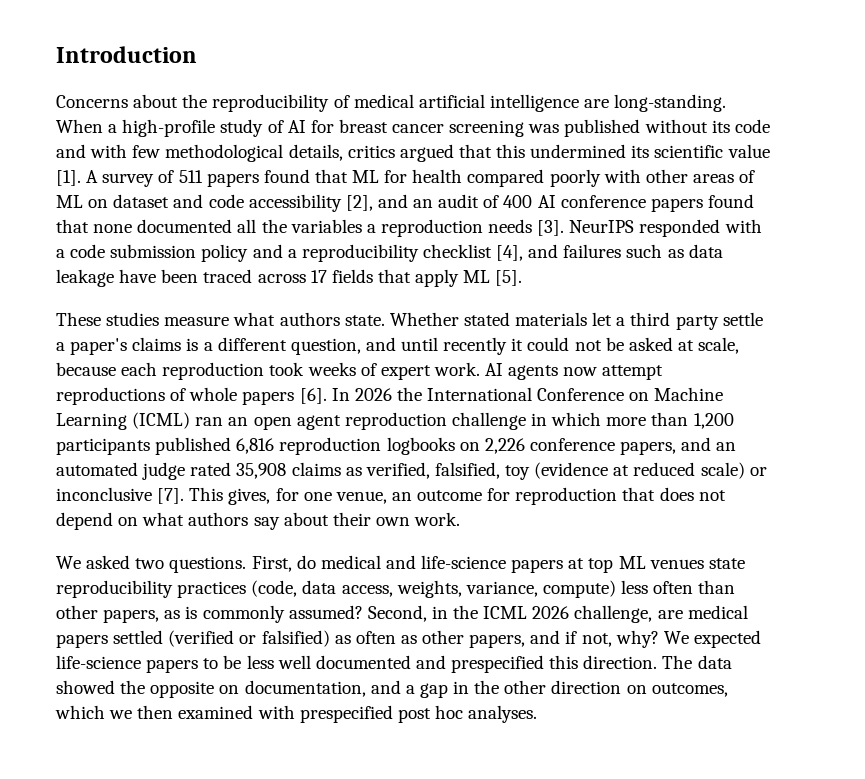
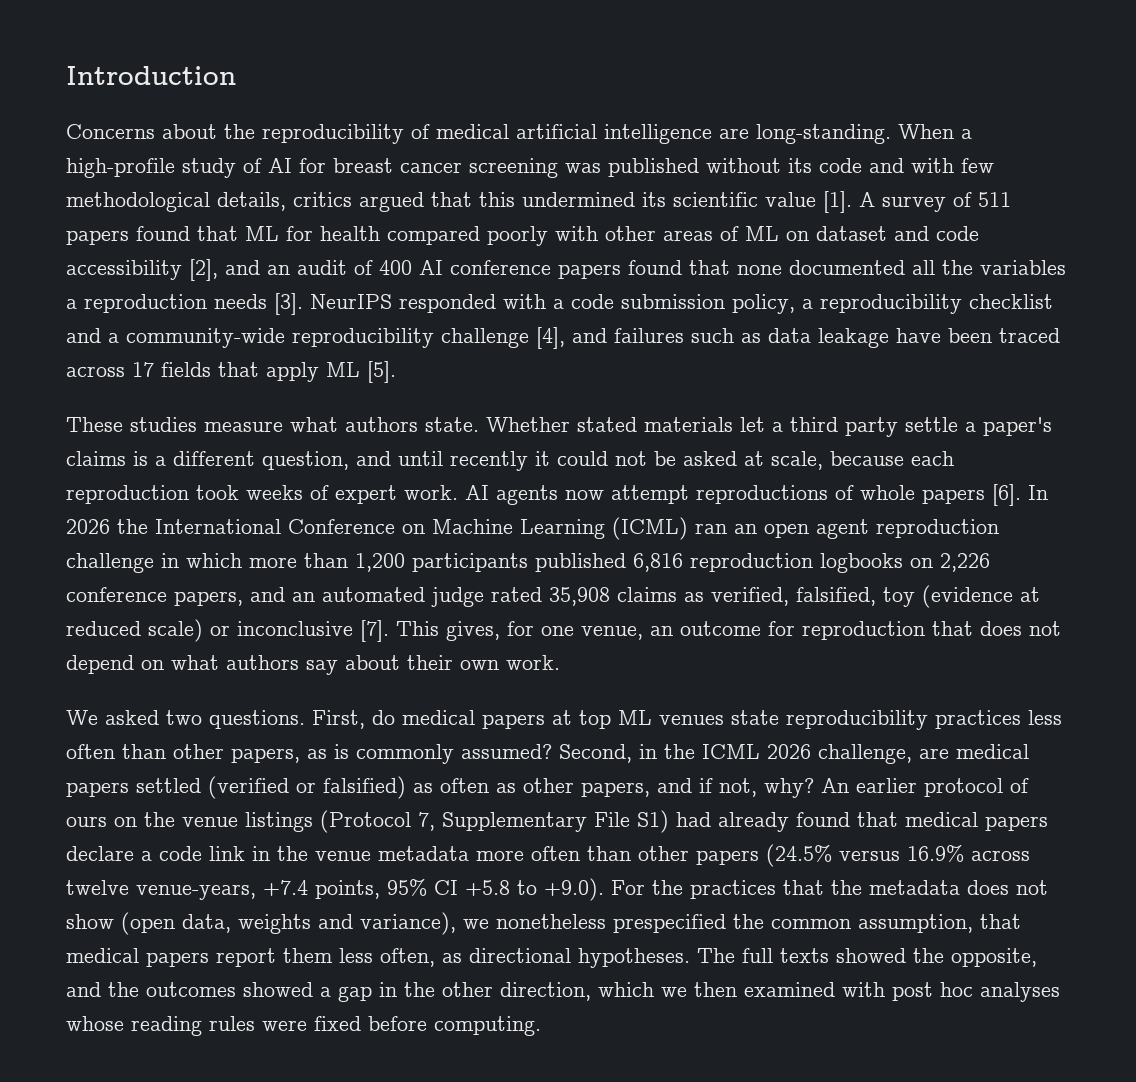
- NeurIPS responded with a code submission policy and a reproducibility checklist [4], and failures such as data leakage have been traced across 17 fields that apply ML [5].
+ NeurIPS responded with a code submission policy, a reproducibility checklist and a community-wide reproducibility challenge [4], and failures such as data leakage have been traced across 17 fields that apply ML [5].
- First, do medical and life-science papers at top ML venues state reproducibility practices (code, data access, weights, variance, compute) less often than other papers, as is commonly assumed?
+ First, do medical papers at top ML venues state reproducibility practices less often than other papers, as is commonly assumed?
- We expected life-science papers to be less well documented and prespecified this direction. The data showed the opposite on documentation, and a gap in the other direction on outcomes, which we then examined with prespecified post hoc analyses.
+ An earlier protocol of ours on the venue listings (Protocol 7, Supplementary File S1) had already found that medical papers declare a code link in the venue metadata more often than other papers (24.5% versus 16.9% across twelve venue-years, +7.4 points, 95% CI +5.8 to +9.0). For the practices that the metadata does not show (open data, weights and variance), we nonetheless prespecified the common assumption, that medical papers report them less often, as directional hypotheses. The full texts showed the opposite, and the outcomes showed a gap in the other direction, which we then examined with post hoc analyses whose reading rules were fixed before computing.

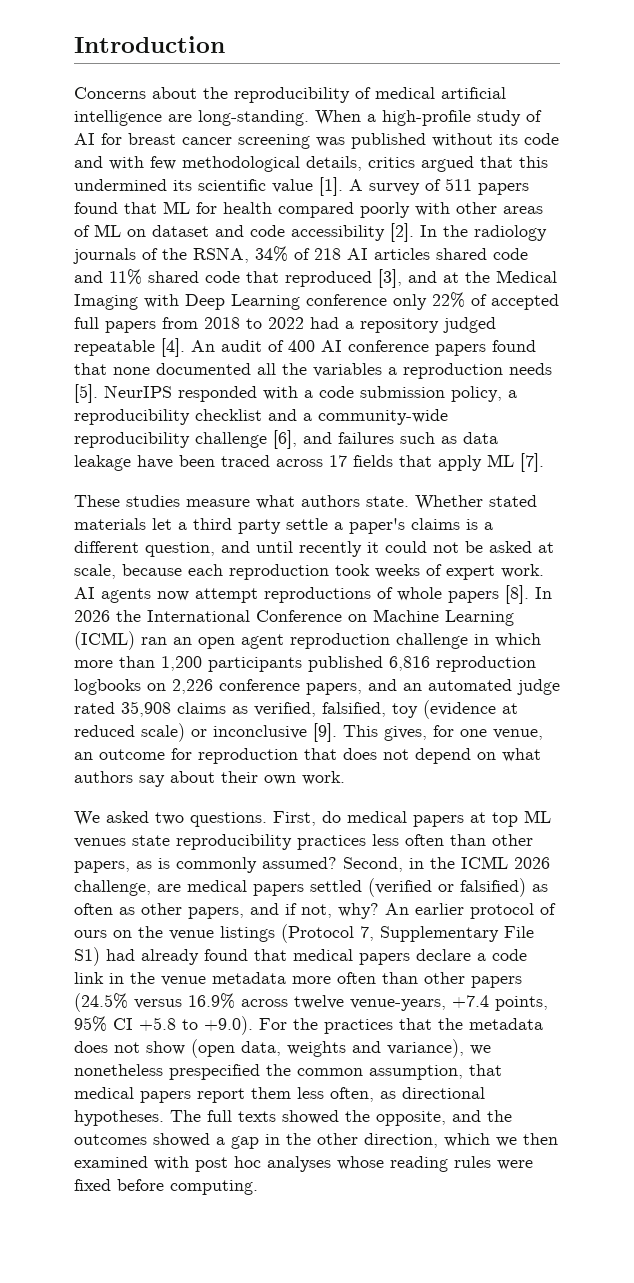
- A survey of 511 papers found that ML for health compared poorly with other areas of ML on dataset and code accessibility [2], and an audit of 400 AI conference papers found that none documented all the variables a reproduction needs [3].
+ A survey of 511 papers found that ML for health compared poorly with other areas of ML on dataset and code accessibility [2]. In the radiology journals of the RSNA, 34% of 218 AI articles shared code and 11% shared code that reproduced [3], and at the Medical Imaging with Deep Learning conference only 22% of accepted full papers from 2018 to 2022 had a repository judged repeatable [4]. An audit of 400 AI conference papers found that none documented all the variables a reproduction needs [5].
- NeurIPS responded with a code submission policy, a reproducibility checklist and a community-wide reproducibility challenge [4], and failures such as data leakage have been traced across 17 fields that apply ML [5].
+ NeurIPS responded with a code submission policy, a reproducibility checklist and a community-wide reproducibility challenge [6], and failures such as data leakage have been traced across 17 fields that apply ML [7].
- AI agents now attempt reproductions of whole papers [6].
+ AI agents now attempt reproductions of whole papers [8].
- In 2026 the International Conference on Machine Learning (ICML) ran an open agent reproduction challenge in which more than 1,200 participants published 6,816 reproduction logbooks on 2,226 conference papers, and an automated judge rated 35,908 claims as verified, falsified, toy (evidence at reduced scale) or inconclusive [7].
+ In 2026 the International Conference on Machine Learning (ICML) ran an open agent reproduction challenge in which more than 1,200 participants published 6,816 reproduction logbooks on 2,226 conference papers, and an automated judge rated 35,908 claims as verified, falsified, toy (evidence at reduced scale) or inconclusive [9].

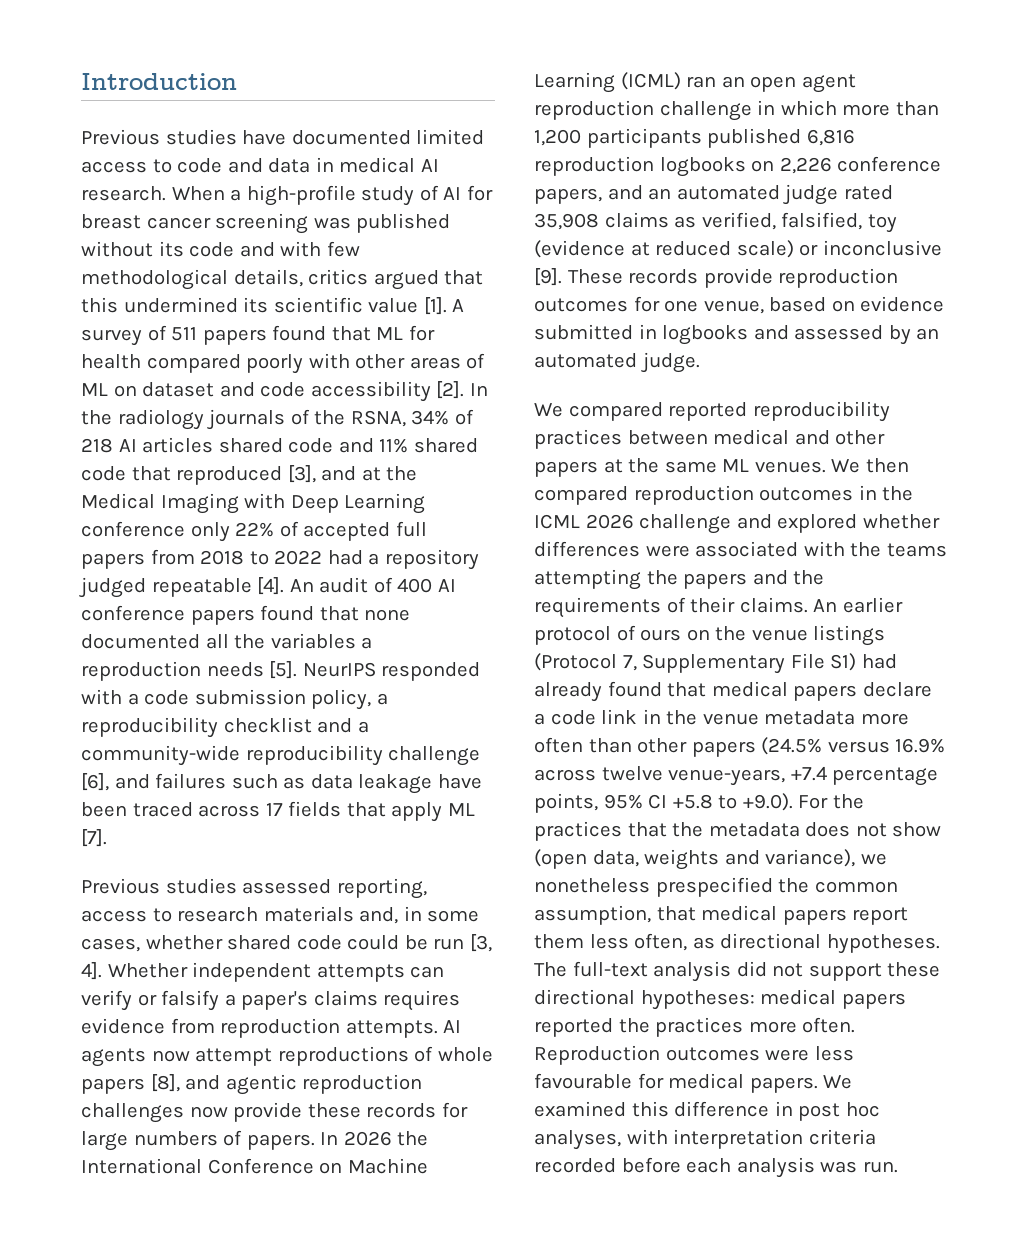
- Concerns about the reproducibility of medical artificial intelligence are long-standing.
+ Previous studies have documented limited access to code and data in medical AI research.
- These studies measure what authors state. Whether stated materials let a third party settle a paper's claims is a different question, and until recently it could not be asked at scale, because each reproduction took weeks of expert work.
+ Previous studies assessed reporting, access to research materials and, in some cases, whether shared code could be run [3, 4]. Whether independent attempts can verify or falsify a paper's claims requires evidence from reproduction attempts.
- AI agents now attempt reproductions of whole papers [8].
+ AI agents now attempt reproductions of whole papers [8], and agentic reproduction challenges now provide these records for large numbers of papers.
- This gives, for one venue, an outcome for reproduction that does not depend on what authors say about their own work.
- We asked two questions. First, do medical papers at top ML venues state reproducibility practices less often than other papers, as is commonly assumed? Second, in the ICML 2026 challenge, are medical papers settled (verified or falsified) as often as other papers, and if not, why?
+ These records provide reproduction outcomes for one venue, based on evidence submitted in logbooks and assessed by an automated judge.
+ We compared reported reproducibility practices between medical and other papers at the same ML venues. We then compared reproduction outcomes in the ICML 2026 challenge and explored whether differences were associated with the teams attempting the papers and the requirements of their claims.
- An earlier protocol of ours on the venue listings (Protocol 7, Supplementary File S1) had already found that medical papers declare a code link in the venue metadata more often than other papers (24.5% versus 16.9% across twelve venue-years, +7.4 points, 95% CI +5.8 to +9.0). For the practices that the metadata does not show (open data, weights and variance), we nonetheless prespecified the common assumption, that medical papers report them less often, as directional hypotheses.
+ An earlier protocol of ours on the venue listings (Protocol 7, Supplementary File S1) had already found that medical papers declare a code link in the venue metadata more often than other papers (24.5% versus 16.9% across twelve venue-years, +7.4 percentage points, 95% CI +5.8 to +9.0). For the practices that the metadata does not show (open data, weights and variance), we nonetheless prespecified the common assumption, that medical papers report them less often, as directional hypotheses.
- The full texts showed the opposite, and the outcomes showed a gap in the other direction, which we then examined with post hoc analyses whose reading rules were fixed before computing.
+ The full-text analysis did not support these directional hypotheses: medical papers reported the practices more often. Reproduction outcomes were less favourable for medical papers. We examined this difference in post hoc analyses, with interpretation criteria recorded before each analysis was run.

